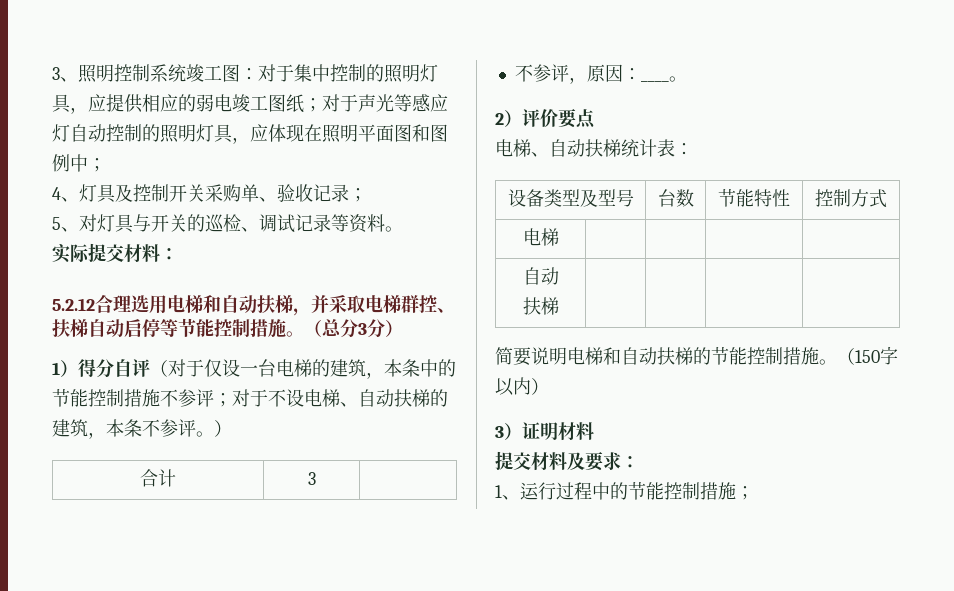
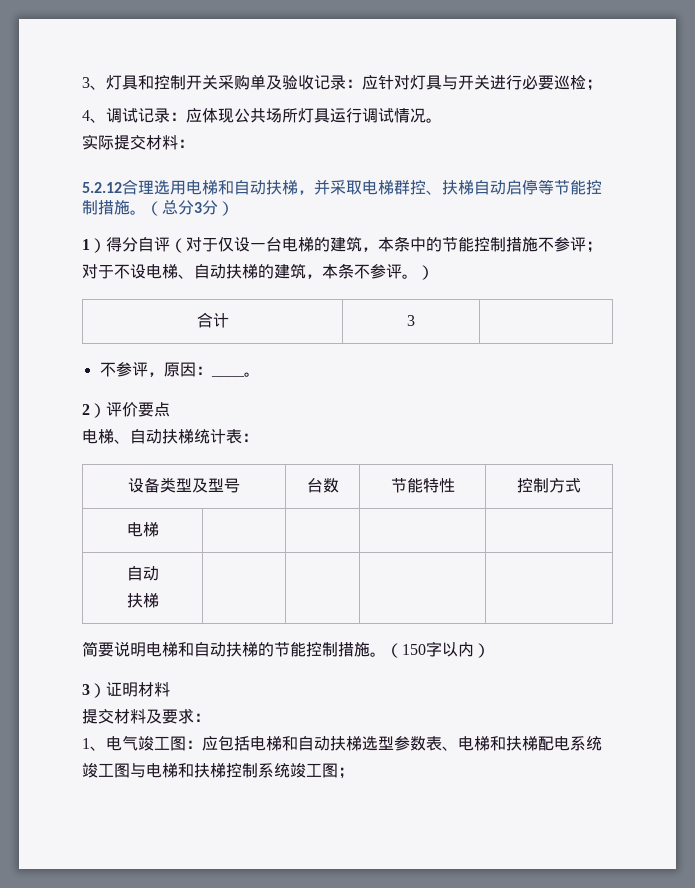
- 3、照明控制系统竣工图：对于集中控制的照明灯具，应提供相应的弱电竣工图纸；对于声光等感应灯自动控制的照明灯具，应体现在照明平面图和图例中；
- 4、灯具及控制开关采购单、验收记录；
- 5、对灯具与开关的巡检、调试记录等资料。
+ 3、灯具和控制开关采购单及验收记录：应针对灯具与开关进行必要巡检；
+ 4、调试记录：应体现公共场所灯具运行调试情况。
- 1、运行过程中的节能控制措施；
+ 1、电气竣工图：应包括电梯和自动扶梯选型参数表、电梯和扶梯配电系统竣工图与电梯和扶梯控制系统竣工图；

